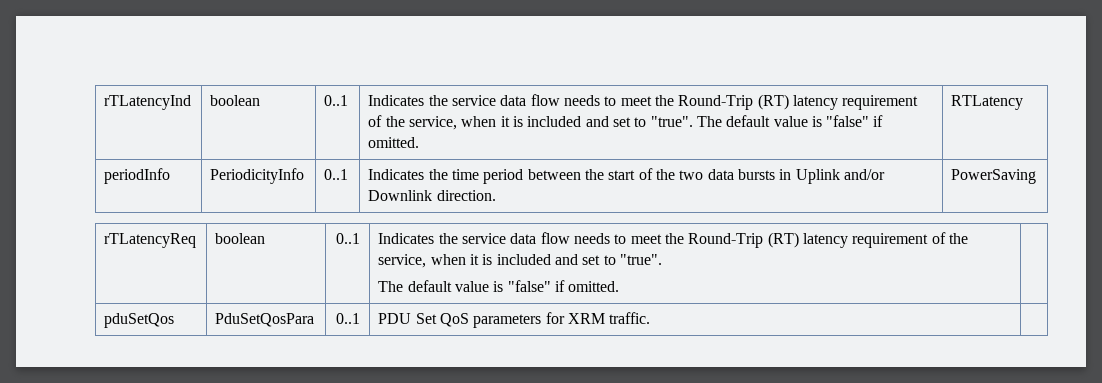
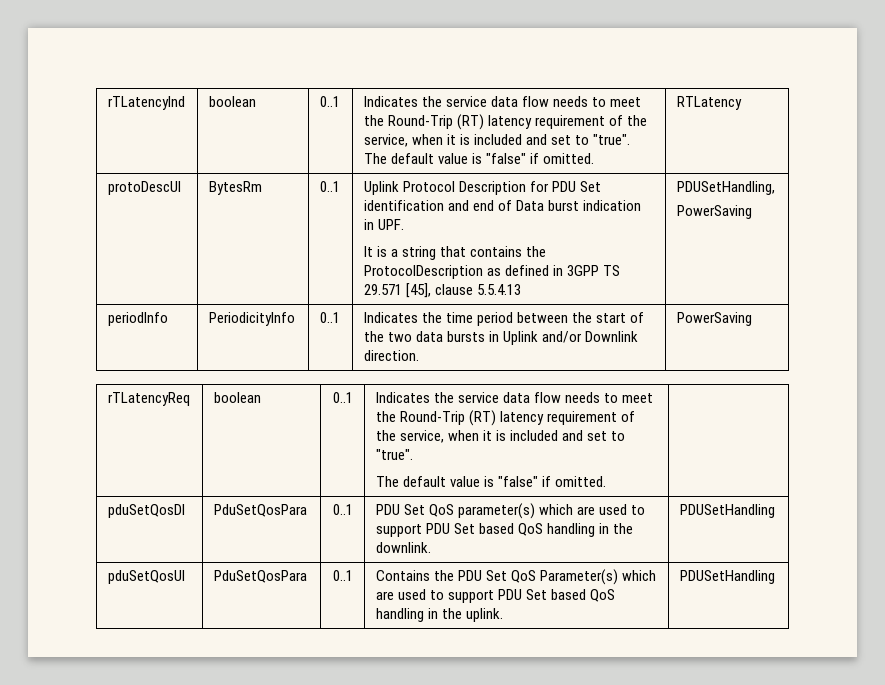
+ protoDescUl | BytesRm | 0..1 | Uplink Protocol Description for PDU Set identification and end of Data burst indication in UPF.
+ It is a string that contains the ProtocolDescription as defined in 3GPP TS 29.571 [45], clause 5.5.4.13 | PDUSetHandling,
+ PowerSaving
- pduSetQos | PduSetQosPara | 0..1 | PDU Set QoS parameters for XRM traffic. |
+ pduSetQosDl | PduSetQosPara | 0..1 | PDU Set QoS parameter(s) which are used to support PDU Set based QoS handling in the downlink. | PDUSetHandling
+ pduSetQosUl | PduSetQosPara | 0..1 | Contains the PDU Set QoS Parameter(s) which are used to support PDU Set based QoS handling in the uplink. | PDUSetHandling

